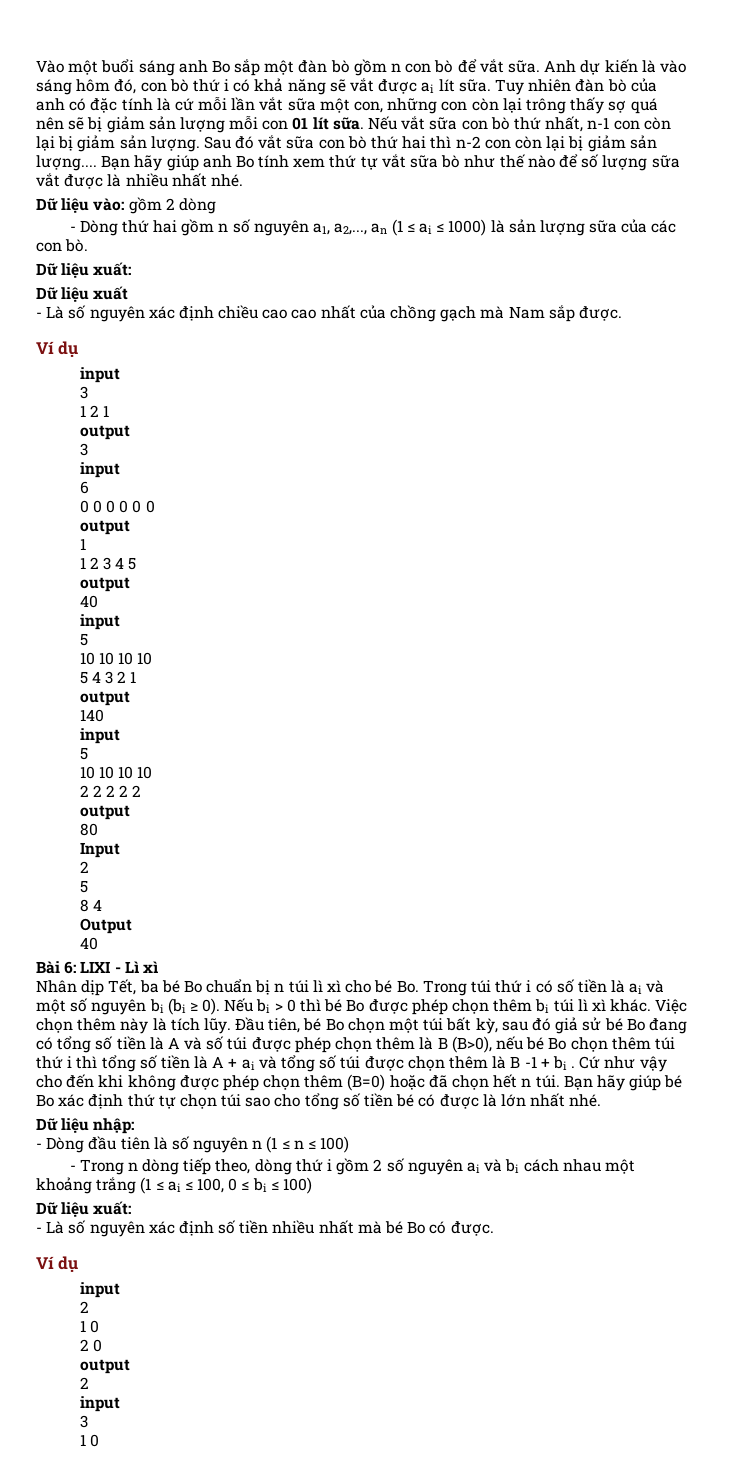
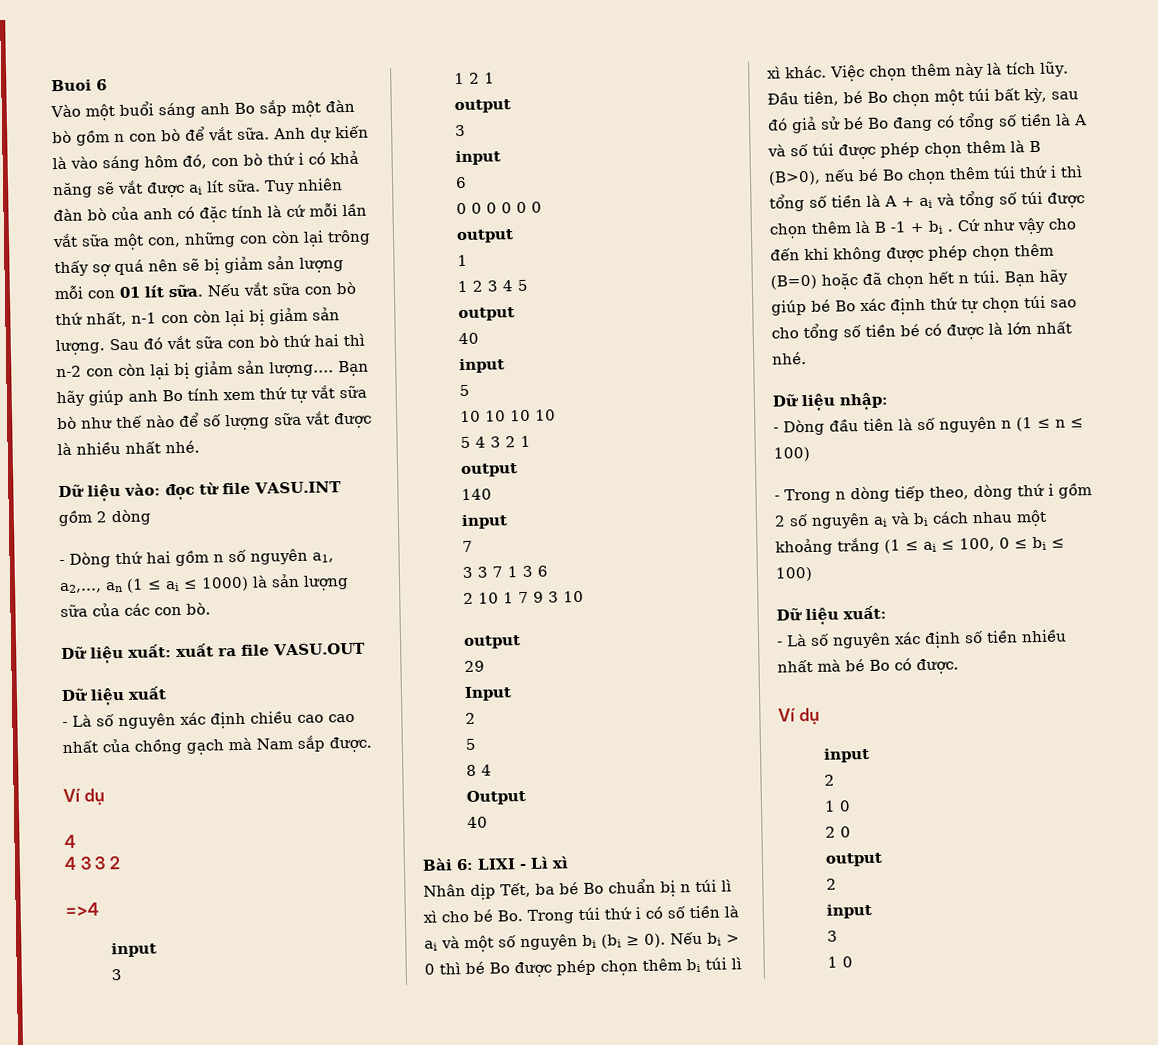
+ Buoi 6
- Dữ liệu vào: gồm 2 dòng
+ Dữ liệu vào: đọc từ file VASU.INT gồm 2 dòng
  - Dòng thứ hai gồm n số nguyên a1, a2,..., an (1 ≤ ai ≤ 1000) là sản lượng sữa của các con bò.
- Dữ liệu xuất:
+ Dữ liệu xuất: xuất ra file VASU.OUT
  - Là số nguyên xác định chiều cao cao nhất của chồng gạch mà Nam sắp được.
  Ví dụ
+ 4
+ 4 3 3 2
+ =>4
  140
  input
- 5
- 10 10 10 10
- 2 2 2 2 2
+ 7
+ 3 3 7 1 3 6
+ 2 10 1 7 9 3 10
  output
- 80
+ 29

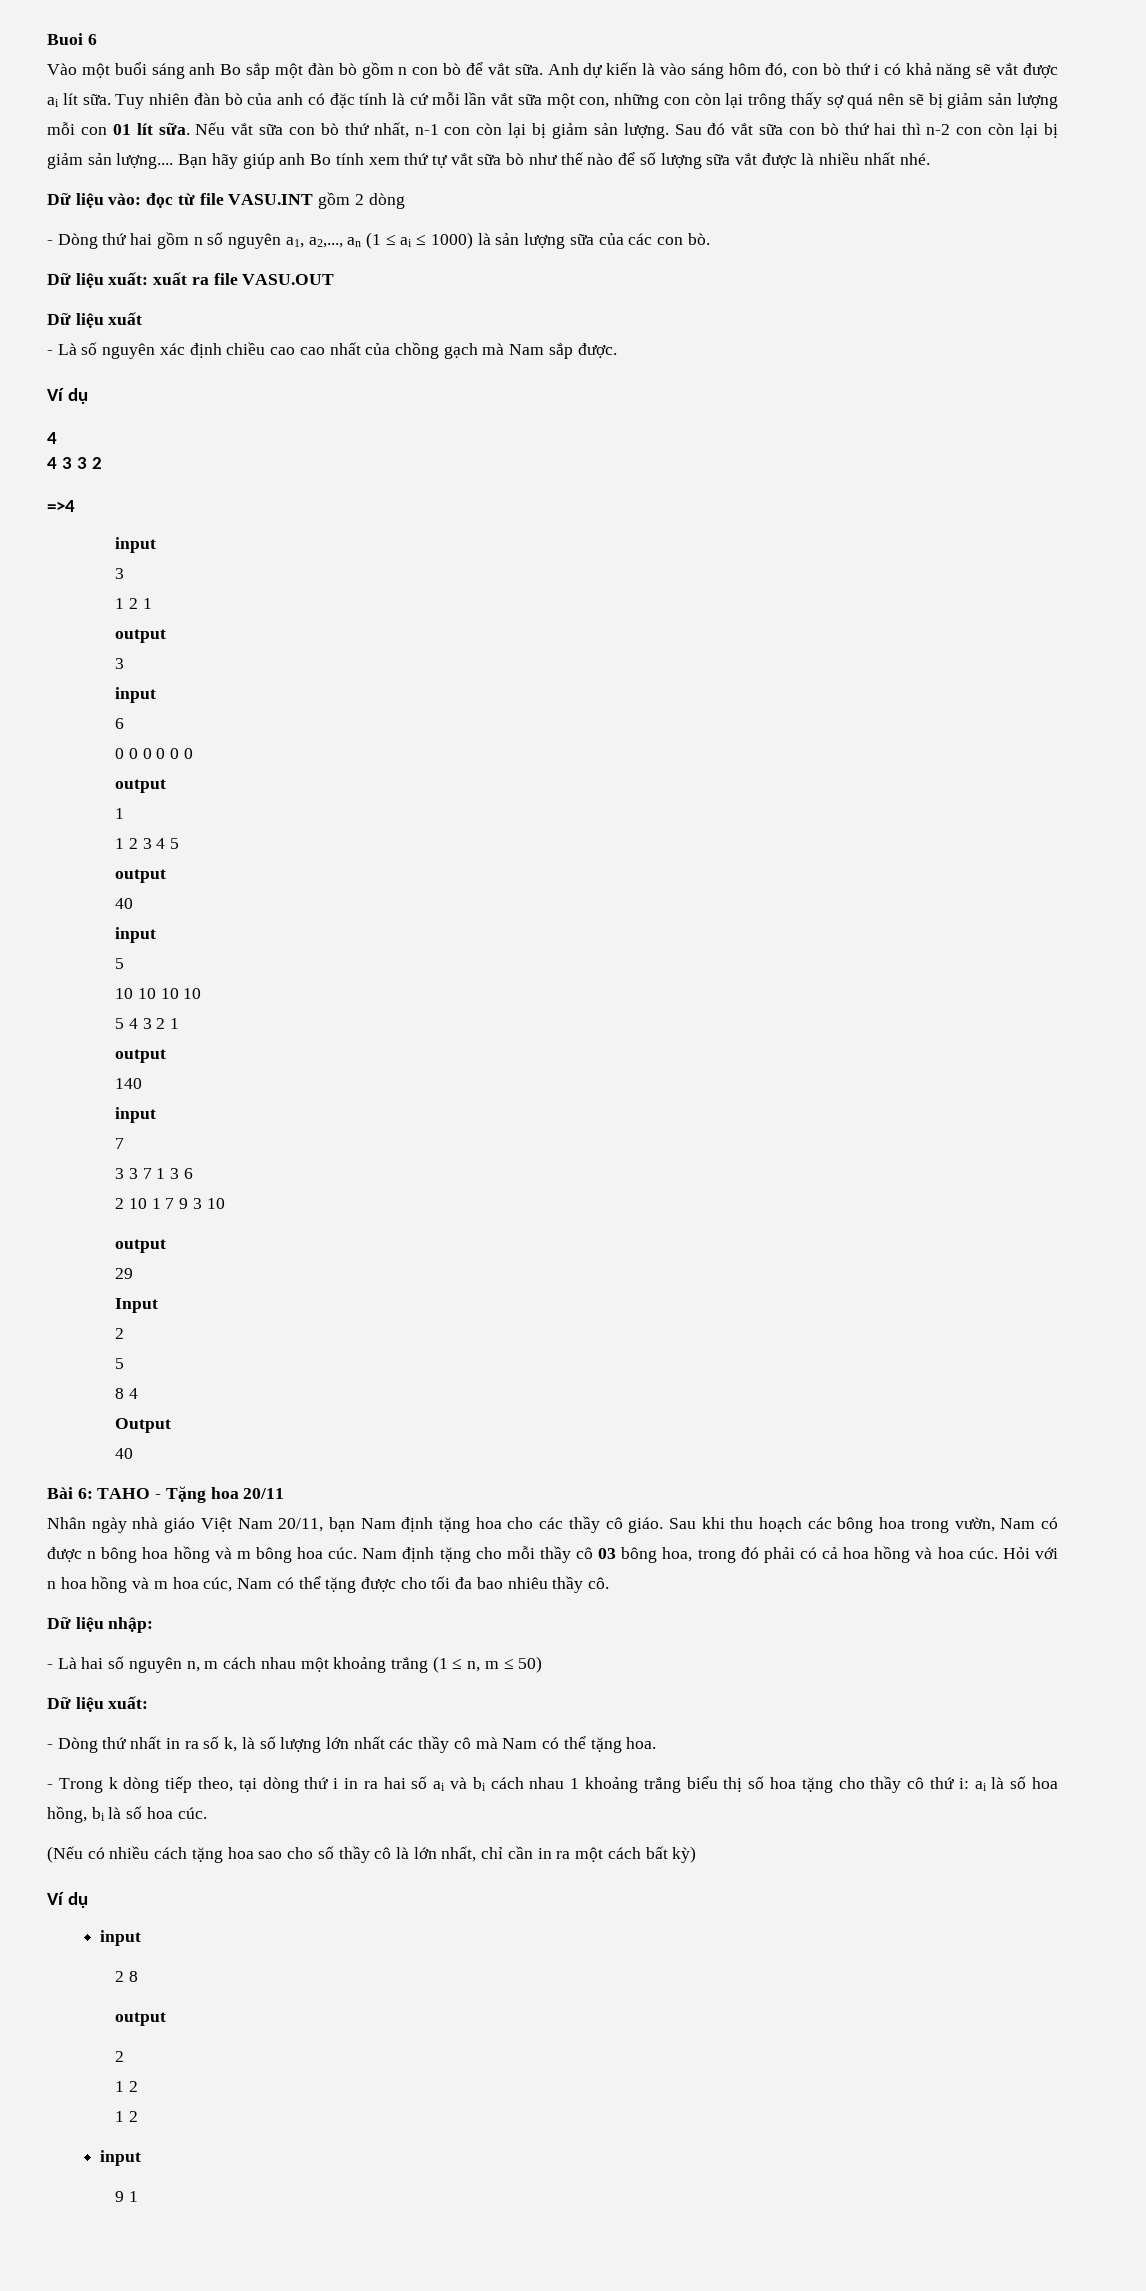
- Bài 6: LIXI - Lì xì
- Nhân dịp Tết, ba bé Bo chuẩn bị n túi lì xì cho bé Bo. Trong túi thứ i có số tiền là ai và một số nguyên bi (bi ≥ 0). Nếu bi > 0 thì bé Bo được phép chọn thêm bi túi lì xì khác. Việc chọn thêm này là tích lũy. Đầu tiên, bé Bo chọn một túi bất kỳ, sau đó giả sử bé Bo đang có tổng số tiền là A và số túi được phép chọn thêm là B (B>0), nếu bé Bo chọn thêm túi thứ i thì tổng số tiền là A + ai và tổng số túi được chọn thêm là B -1 + bi . Cứ như vậy cho đến khi không được phép chọn thêm (B=0) hoặc đã chọn hết n túi. Bạn hãy giúp bé Bo xác định thứ tự chọn túi sao cho tổng số tiền bé có được là lớn nhất nhé.
+ Bài 6: TAHO - Tặng hoa 20/11
+ Nhân ngày nhà giáo Việt Nam 20/11, bạn Nam định tặng hoa cho các thầy cô giáo. Sau khi thu hoạch các bông hoa trong vườn, Nam có được n bông hoa hồng và m bông hoa cúc. Nam định tặng cho mỗi thầy cô 03 bông hoa, trong đó phải có cả hoa hồng và hoa cúc. Hỏi với n hoa hồng và m hoa cúc, Nam có thể tặng được cho tối đa bao nhiêu thầy cô.
  Dữ liệu nhập:
- - Dòng đầu tiên là số nguyên n (1 ≤ n ≤ 100)
- - Trong n dòng tiếp theo, dòng thứ i gồm 2 số nguyên ai và bi cách nhau một khoảng trắng (1 ≤ ai ≤ 100, 0 ≤ bi ≤ 100)
+ - Là hai số nguyên n, m cách nhau một khoảng trắng (1 ≤ n, m ≤ 50)
  Dữ liệu xuất:
- - Là số nguyên xác định số tiền nhiều nhất mà bé Bo có được.
+ - Dòng thứ nhất in ra số k, là số lượng lớn nhất các thầy cô mà Nam có thể tặng hoa.
+ - Trong k dòng tiếp theo, tại dòng thứ i in ra hai số ai và bi cách nhau 1 khoảng trắng biểu thị số hoa tặng cho thầy cô thứ i: ai là số hoa hồng, bi là số hoa cúc.
+ (Nếu có nhiều cách tặng hoa sao cho số thầy cô là lớn nhất, chỉ cần in ra một cách bất kỳ)
  Ví dụ
  input
- 2
- 1 0
- 2 0
+ 2 8
  output
  2
+ 1 2
+ 1 2
  input
- 3
- 1 0
+ 9 1

